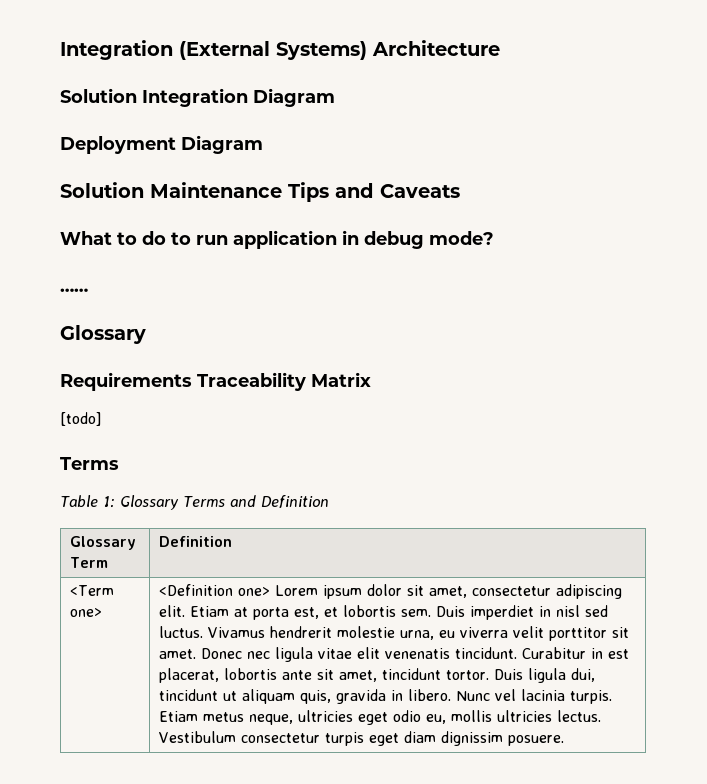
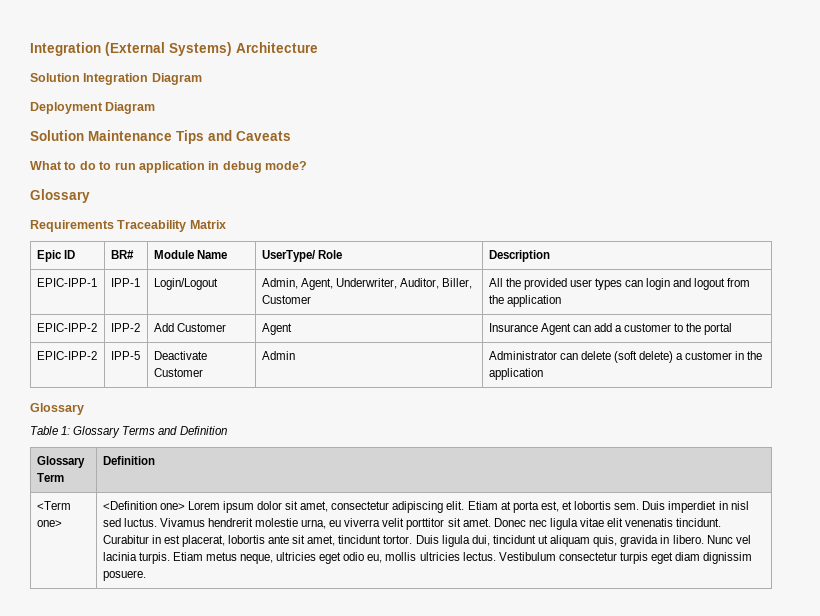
- ……
- [todo]
- Terms
+ Epic ID | BR# | Module Name | UserType/ Role | Description
+ EPIC-IPP-1 | IPP-1 | Login/Logout | Admin, Agent, Underwriter, Auditor, Biller, Customer | All the provided user types can login and logout from the application
+ EPIC-IPP-2 | IPP-2 | Add Customer | Agent | Insurance Agent can add a customer to the portal
+ EPIC-IPP-2 | IPP-5 | Deactivate Customer | Admin | Administrator can delete (soft delete) a customer in the application
+ Glossary

